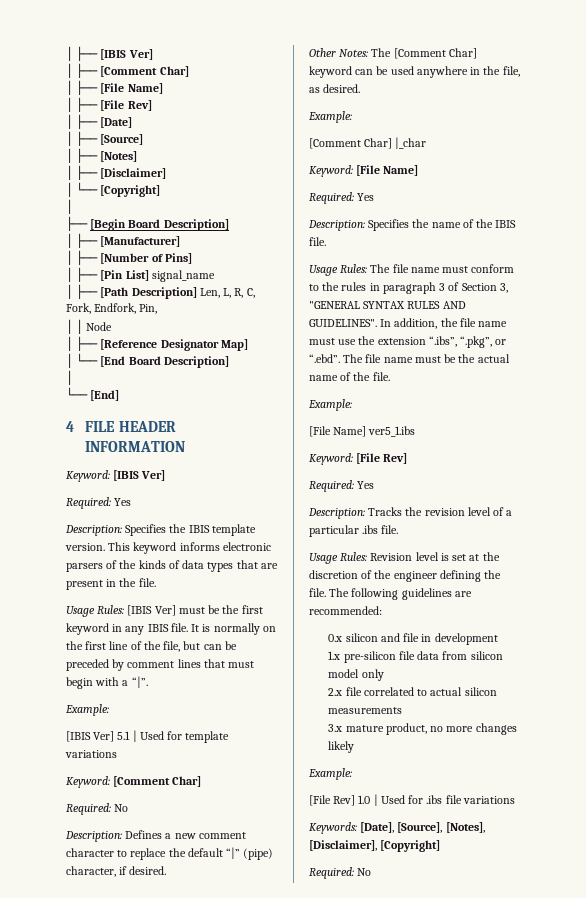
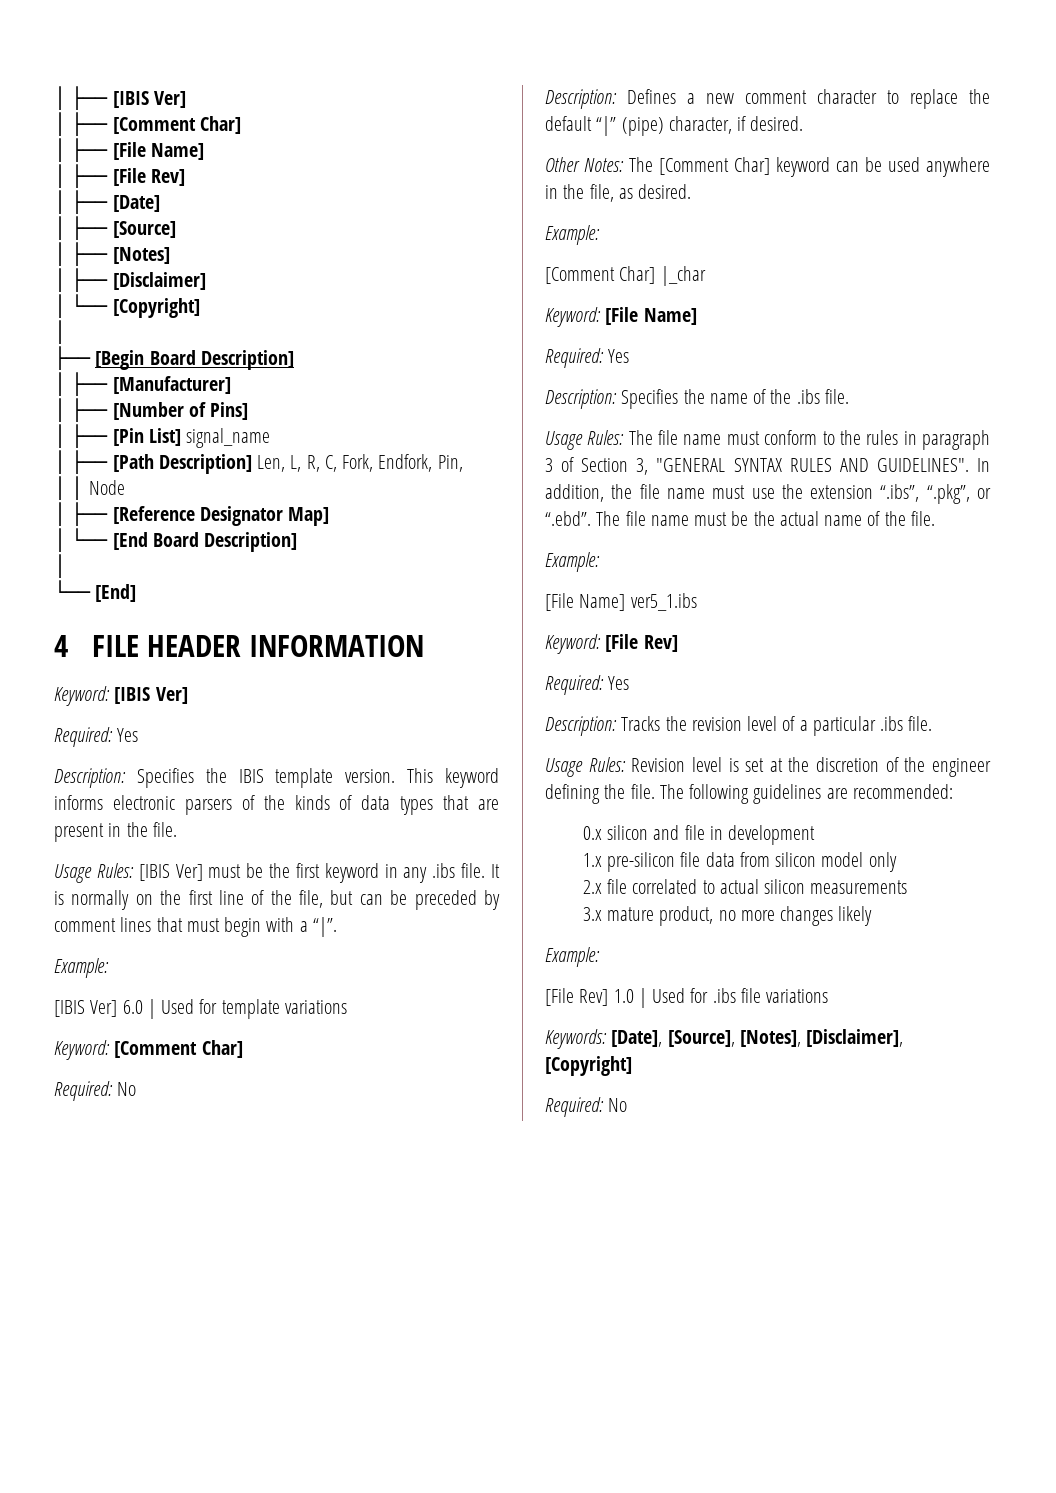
- Usage Rules: [IBIS Ver] must be the first keyword in any IBIS file.
+ Usage Rules: [IBIS Ver] must be the first keyword in any .ibs file.
- [IBIS Ver] 5.1 | Used for template variations
+ [IBIS Ver] 6.0 | Used for template variations
- Description: Specifies the name of the IBIS file.
+ Description: Specifies the name of the .ibs file.

